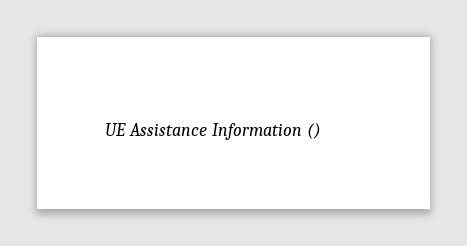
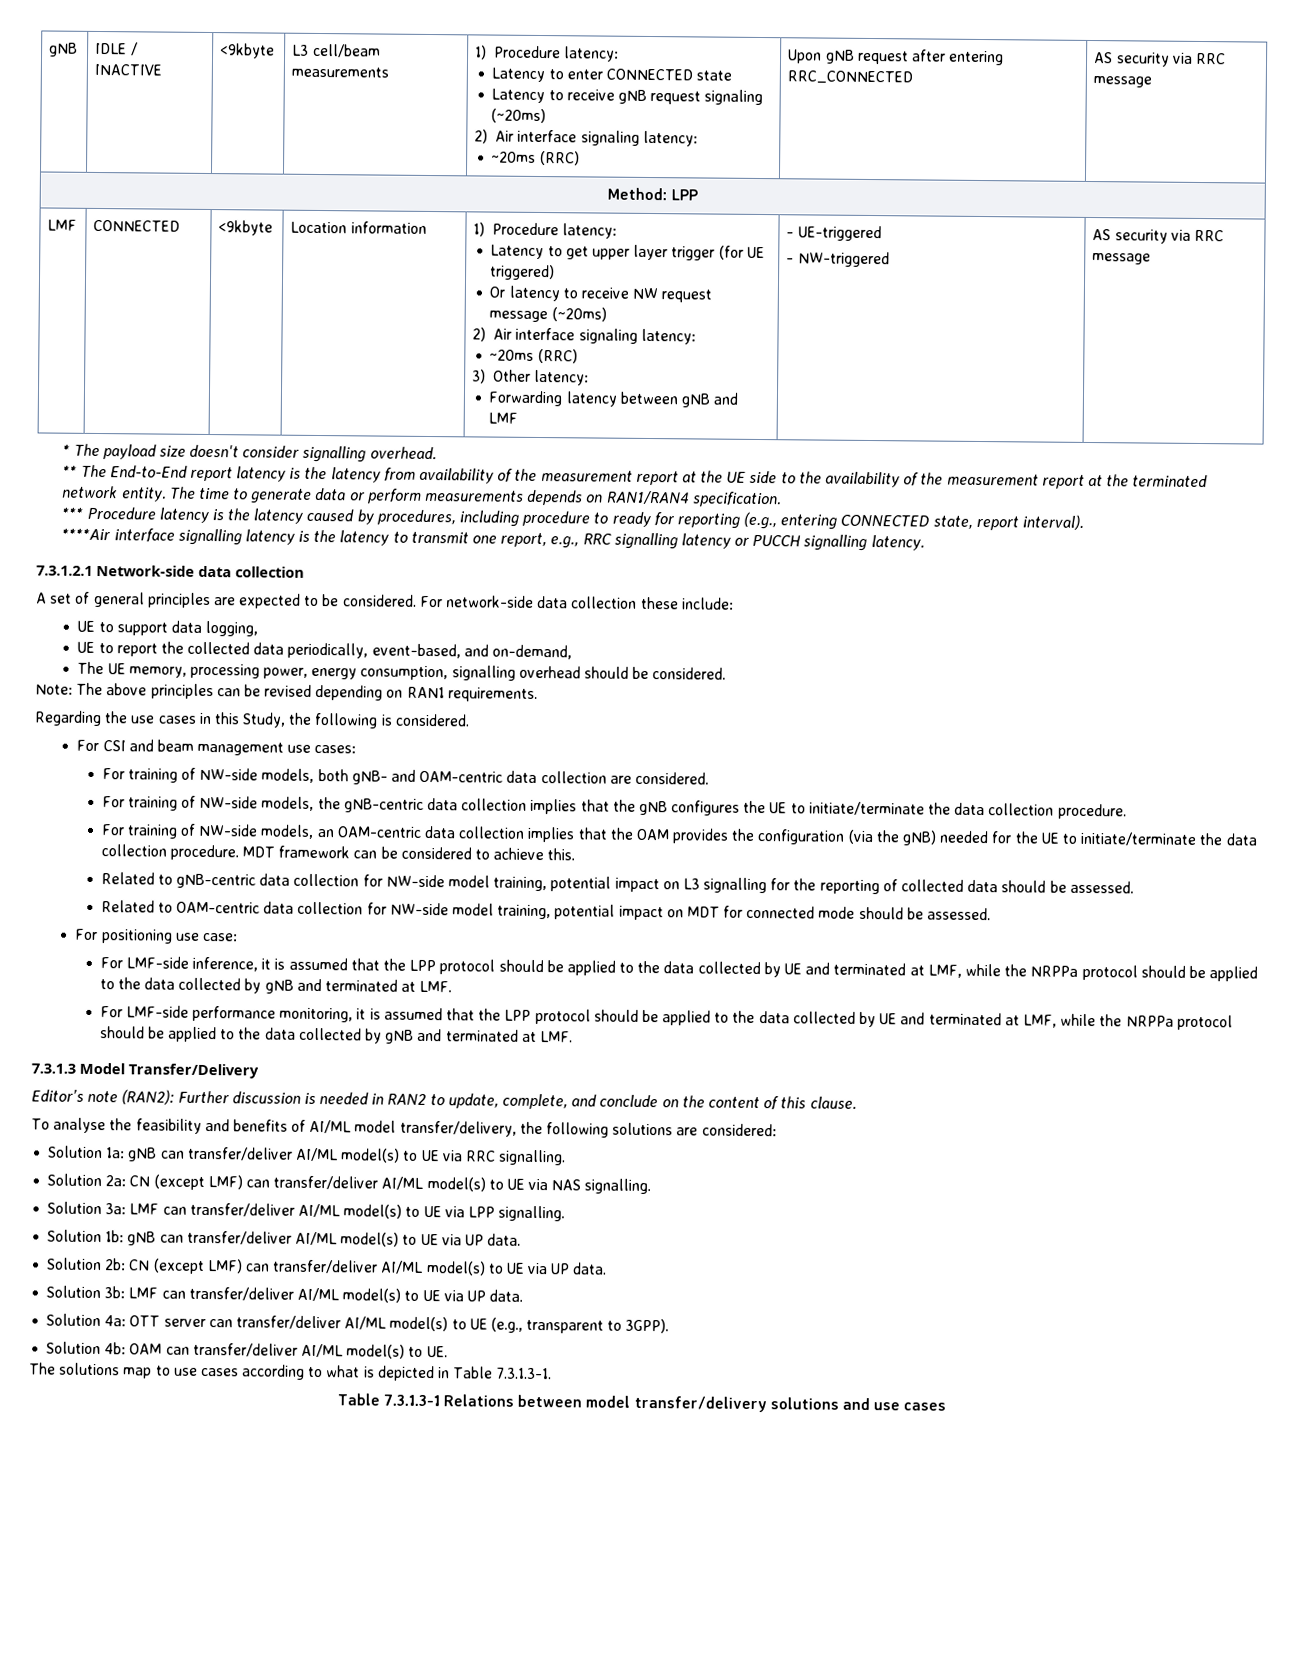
- UE Assistance Information ()
+ gNB | IDLE / INACTIVE | <9kbyte | L3 cell/beam measurements | 1) Procedure latency:
+ Latency to enter CONNECTED state
+ Latency to receive gNB request signaling (~20ms)
+ 2) Air interface signaling latency:
+ ~20ms (RRC) | Upon gNB request after entering RRC_CONNECTED | AS security via RRC message
+ Method: LPP
+ LMF | CONNECTED | <9kbyte | Location information | 1) Procedure latency:
+ Latency to get upper layer trigger (for UE triggered)
+ Or latency to receive NW request message (~20ms)
+ 2) Air interface signaling latency:
+ ~20ms (RRC)
+ 3) Other latency:
+ Forwarding latency between gNB and LMF | - UE-triggered
+ - NW-triggered | AS security via RRC message
+ * The payload size doesn't consider signalling overhead.
+ ** The End-to-End report latency is the latency from availability of the measurement report at the UE side to the availability of the measurement report at the terminated network entity. The time to generate data or perform measurements depends on RAN1/RAN4 specification.
+ *** Procedure latency is the latency caused by procedures, including procedure to ready for reporting (e.g., entering CONNECTED state, report interval).
+ ****Air interface signalling latency is the latency to transmit one report, e.g., RRC signalling latency or PUCCH signalling latency.
+ 7.3.1.2.1 Network-side data collection
+ A set of general principles are expected to be considered. For network-side data collection these include:
+ UE to support data logging,
+ UE to report the collected data periodically, event-based, and on-demand,
+ The UE memory, processing power, energy consumption, signalling overhead should be considered.
+ Note: The above principles can be revised depending on RAN1 requirements.
+ Regarding the use cases in this Study, the following is considered.
+ For CSI and beam management use cases:
+ For training of NW-side models, both gNB- and OAM-centric data collection are considered.
+ For training of NW-side models, the gNB-centric data collection implies that the gNB configures the UE to initiate/terminate the data collection procedure.
+ For training of NW-side models, an OAM-centric data collection implies that the OAM provides the configuration (via the gNB) needed for the UE to initiate/terminate the data collection procedure. MDT framework can be considered to achieve this.
+ Related to gNB-centric data collection for NW-side model training, potential impact on L3 signalling for the reporting of collected data should be assessed.
+ Related to OAM-centric data collection for NW-side model training, potential impact on MDT for connected mode should be assessed.
+ For positioning use case:
+ For LMF-side inference, it is assumed that the LPP protocol should be applied to the data collected by UE and terminated at LMF, while the NRPPa protocol should be applied to the data collected by gNB and terminated at LMF.
+ For LMF-side performance monitoring, it is assumed that the LPP protocol should be applied to the data collected by UE and terminated at LMF, while the NRPPa protocol should be applied to the data collected by gNB and terminated at LMF.
+ 7.3.1.3 Model Transfer/Delivery
+ Editor’s note (RAN2): Further discussion is needed in RAN2 to update, complete, and conclude on the content of this clause.
+ To analyse the feasibility and benefits of AI/ML model transfer/delivery, the following solutions are considered:
+ Solution 1a: gNB can transfer/deliver AI/ML model(s) to UE via RRC signalling.
+ Solution 2a: CN (except LMF) can transfer/deliver AI/ML model(s) to UE via NAS signalling.
+ Solution 3a: LMF can transfer/deliver AI/ML model(s) to UE via LPP signalling.
+ Solution 1b: gNB can transfer/deliver AI/ML model(s) to UE via UP data.
+ Solution 2b: CN (except LMF) can transfer/deliver AI/ML model(s) to UE via UP data.
+ Solution 3b: LMF can transfer/deliver AI/ML model(s) to UE via UP data.
+ Solution 4a: OTT server can transfer/deliver AI/ML model(s) to UE (e.g., transparent to 3GPP).
+ Solution 4b: OAM can transfer/deliver AI/ML model(s) to UE.
+ The solutions map to use cases according to what is depicted in Table 7.3.1.3-1.
+ Table 7.3.1.3-1 Relations between model transfer/delivery solutions and use cases

